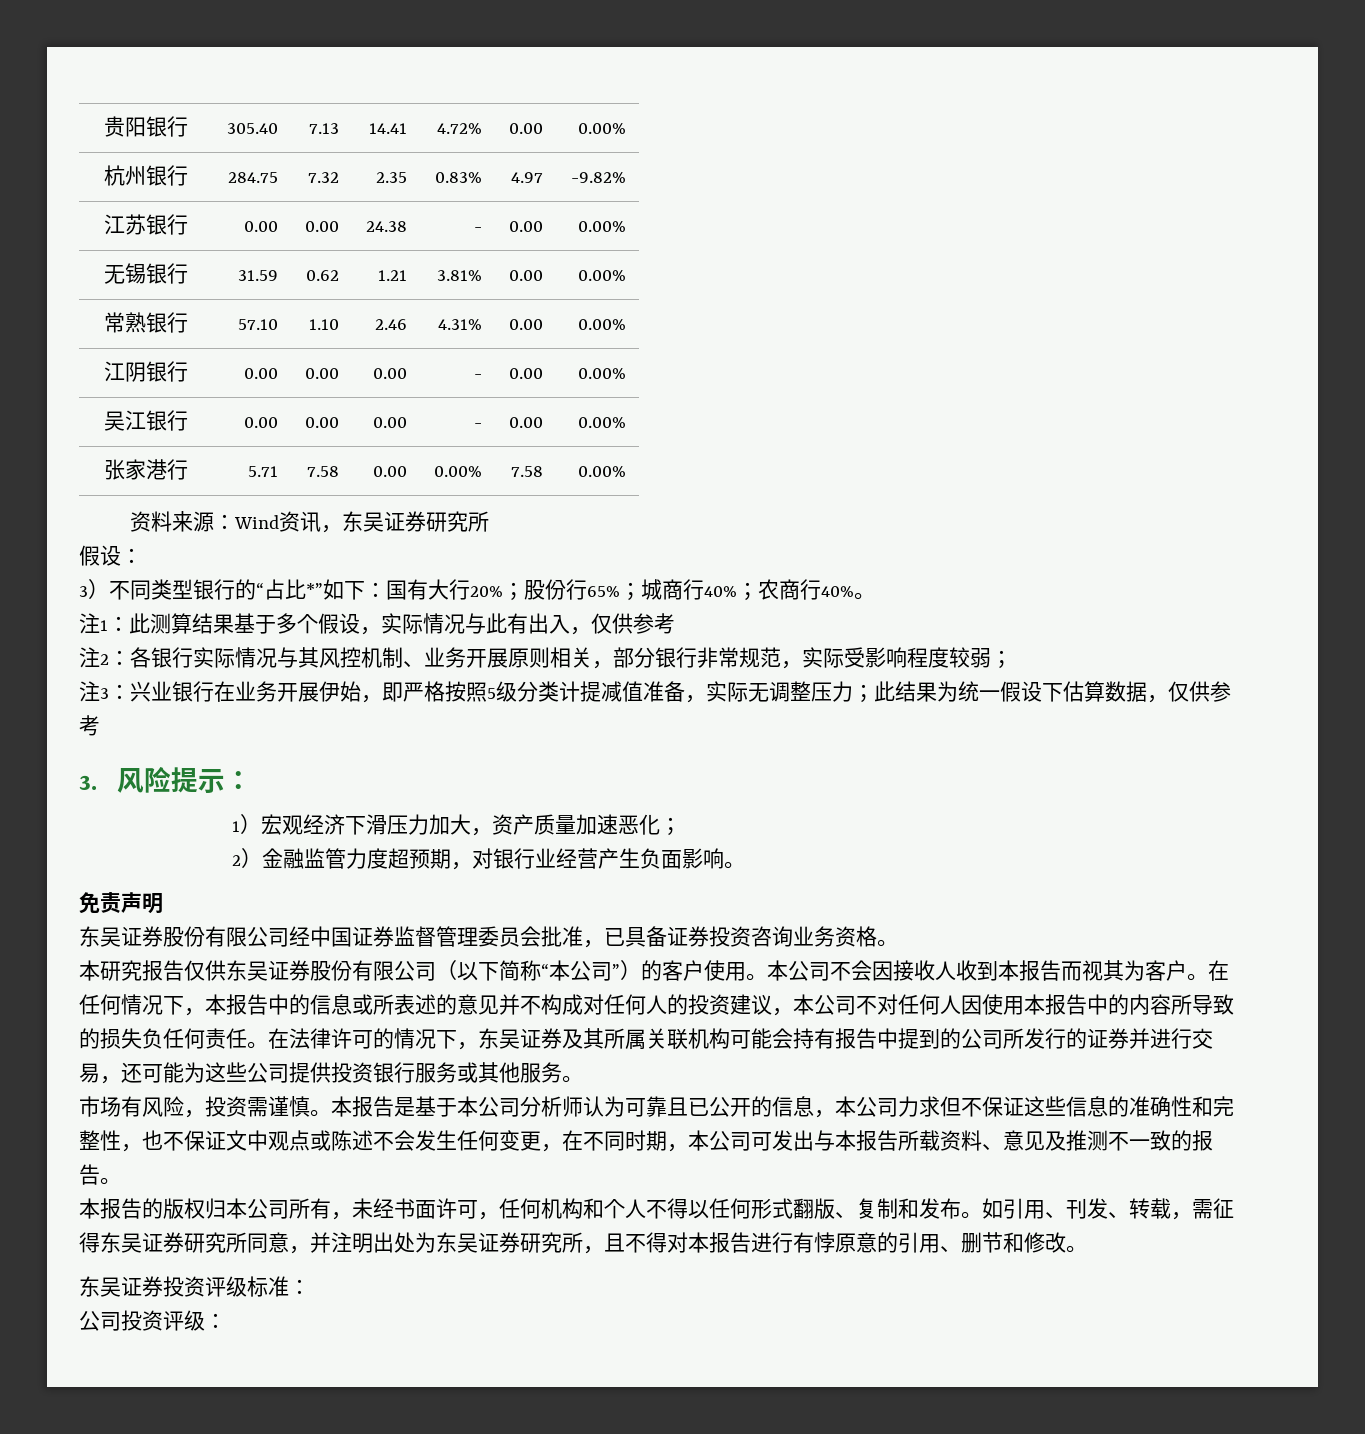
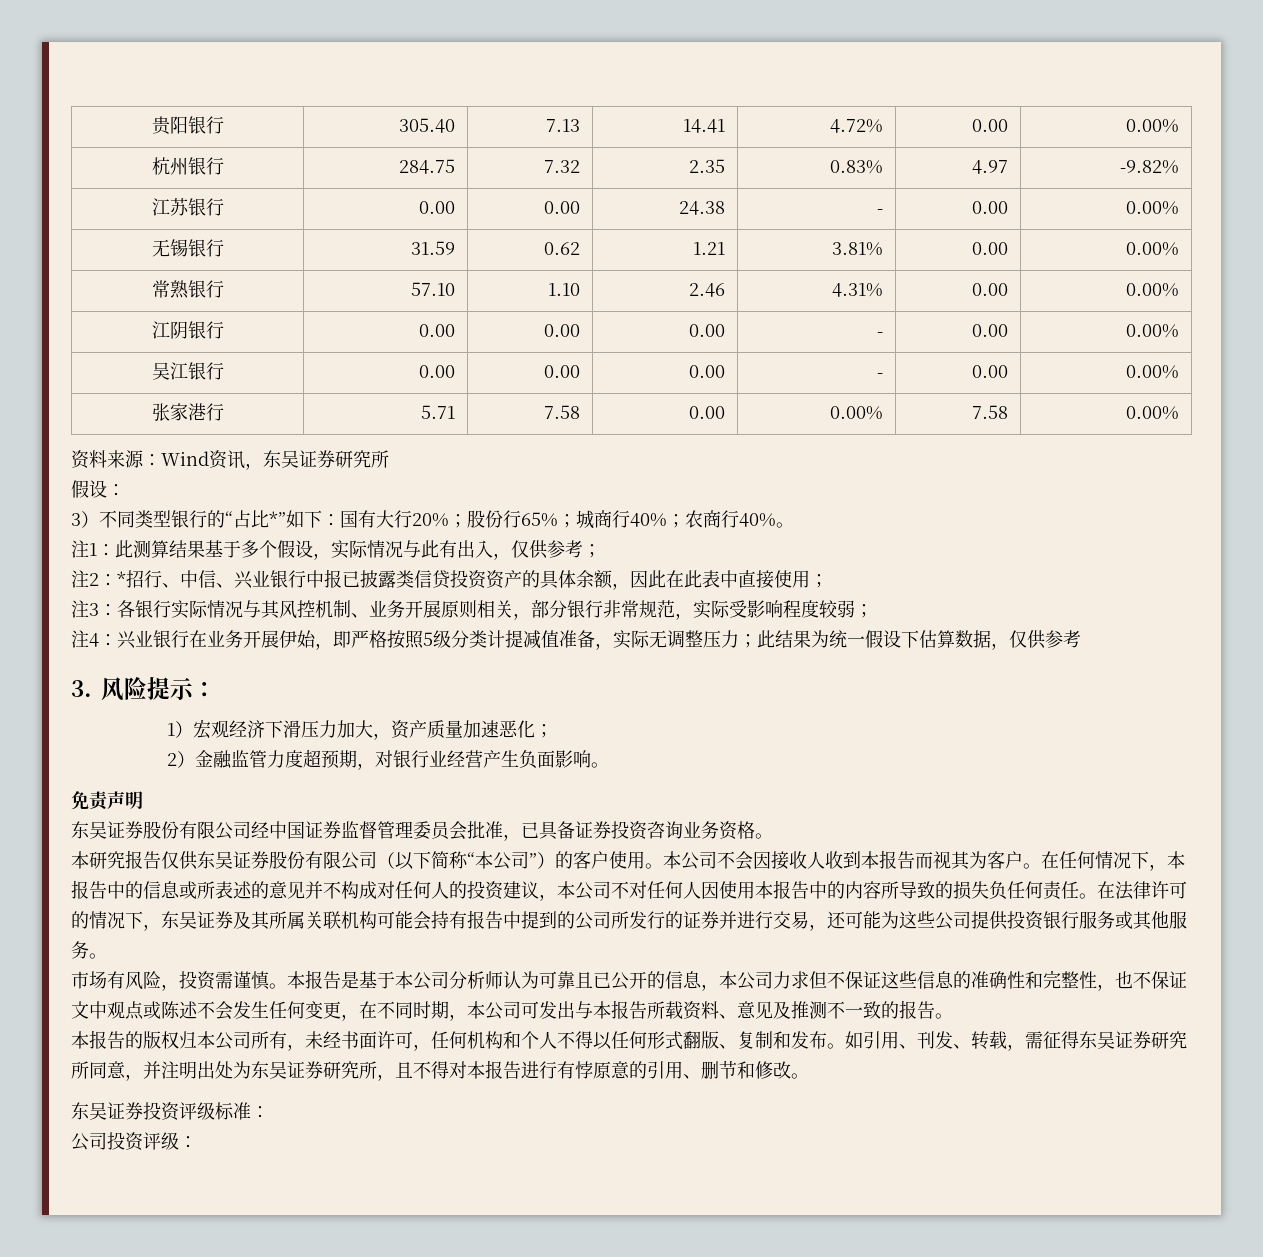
- 注1：此测算结果基于多个假设，实际情况与此有出入，仅供参考
+ 注1：此测算结果基于多个假设，实际情况与此有出入，仅供参考；
- 注2：各银行实际情况与其风控机制、业务开展原则相关，部分银行非常规范，实际受影响程度较弱；
+ 注2：*招行、中信、兴业银行中报已披露类信贷投资资产的具体余额，因此在此表中直接使用；
+ 注3：各银行实际情况与其风控机制、业务开展原则相关，部分银行非常规范，实际受影响程度较弱；
- 注3：兴业银行在业务开展伊始，即严格按照5级分类计提减值准备，实际无调整压力；此结果为统一假设下估算数据，仅供参考
+ 注4：兴业银行在业务开展伊始，即严格按照5级分类计提减值准备，实际无调整压力；此结果为统一假设下估算数据，仅供参考

